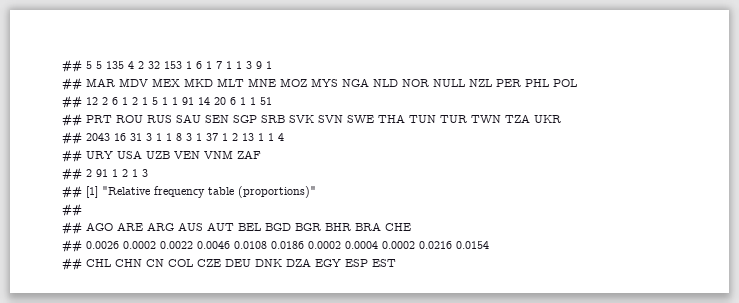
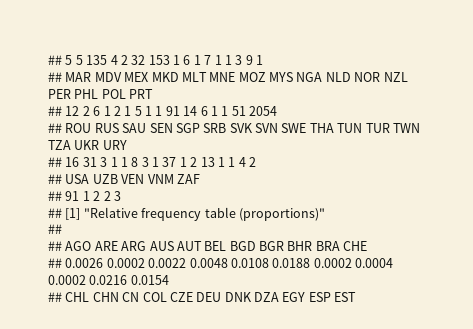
- ## MAR MDV MEX MKD MLT MNE MOZ MYS NGA NLD NOR NULL NZL PER PHL POL
+ ## MAR MDV MEX MKD MLT MNE MOZ MYS NGA NLD NOR NZL PER PHL POL PRT
- ## 12 2 6 1 2 1 5 1 1 91 14 20 6 1 1 51
- ## PRT ROU RUS SAU SEN SGP SRB SVK SVN SWE THA TUN TUR TWN TZA UKR
- ## 2043 16 31 3 1 1 8 3 1 37 1 2 13 1 1 4
- ## URY USA UZB VEN VNM ZAF
+ ## 12 2 6 1 2 1 5 1 1 91 14 6 1 1 51 2054
+ ## ROU RUS SAU SEN SGP SRB SVK SVN SWE THA TUN TUR TWN TZA UKR URY
+ ## 16 31 3 1 1 8 3 1 37 1 2 13 1 1 4 2
+ ## USA UZB VEN VNM ZAF
- ## 2 91 1 2 1 3
+ ## 91 1 2 2 3
- ## 0.0026 0.0002 0.0022 0.0046 0.0108 0.0186 0.0002 0.0004 0.0002 0.0216 0.0154
+ ## 0.0026 0.0002 0.0022 0.0048 0.0108 0.0188 0.0002 0.0004 0.0002 0.0216 0.0154

